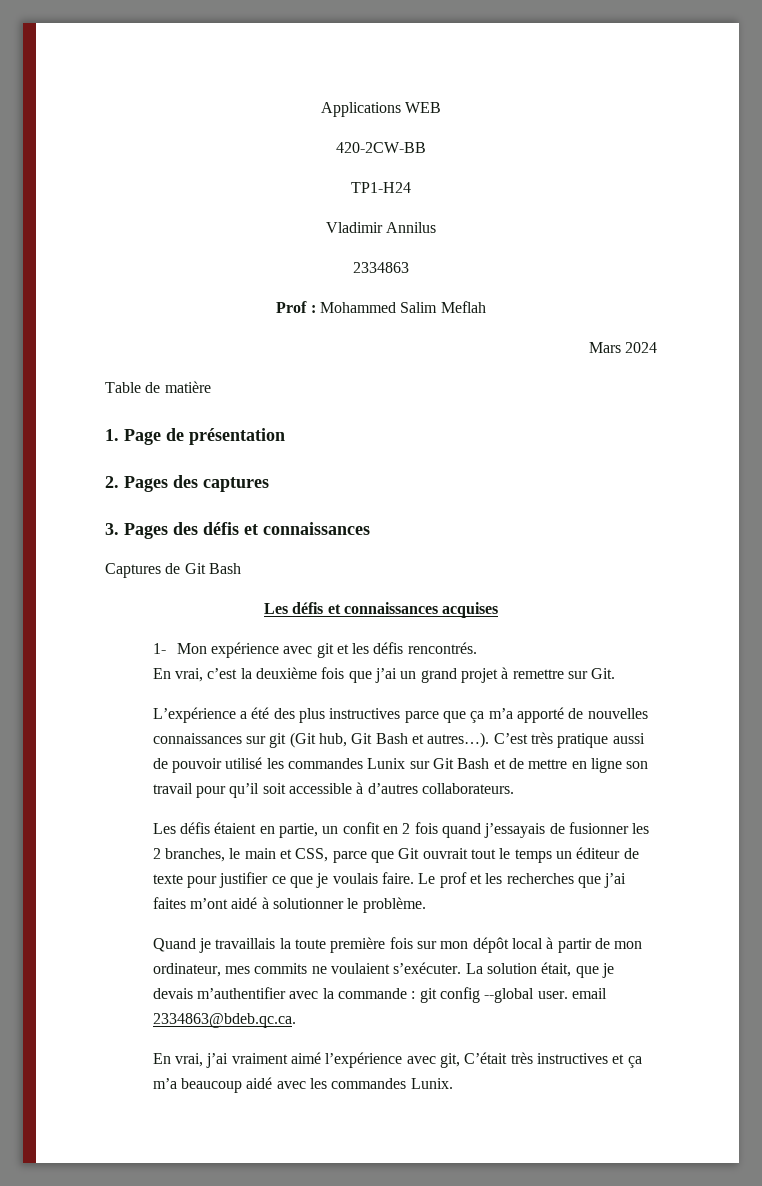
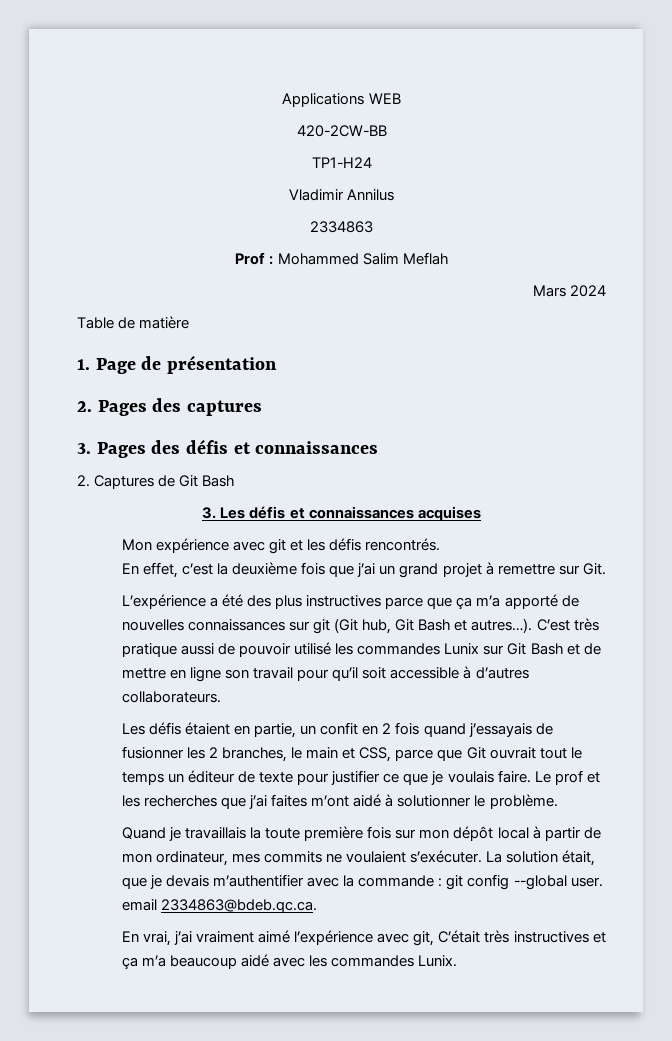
- Captures de Git Bash
+ 2. Captures de Git Bash
- Les défis et connaissances acquises
+ 3. Les défis et connaissances acquises
- 1- Mon expérience avec git et les défis rencontrés.
+ Mon expérience avec git et les défis rencontrés.
- En vrai, c’est la deuxième fois que j’ai un grand projet à remettre sur Git.
+ En effet, c’est la deuxième fois que j’ai un grand projet à remettre sur Git.

